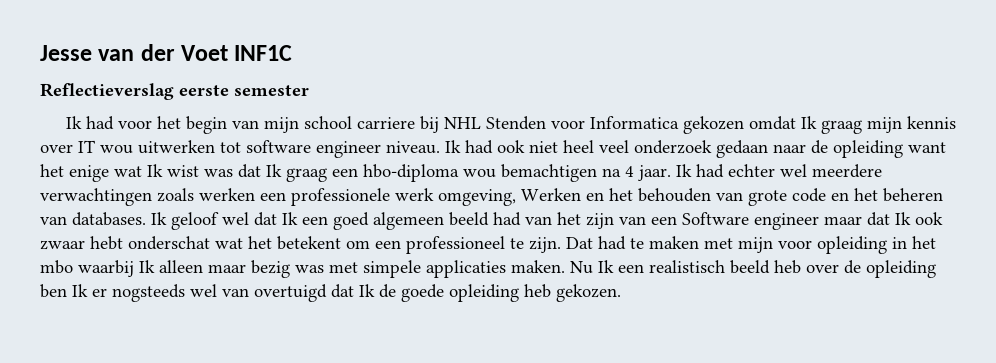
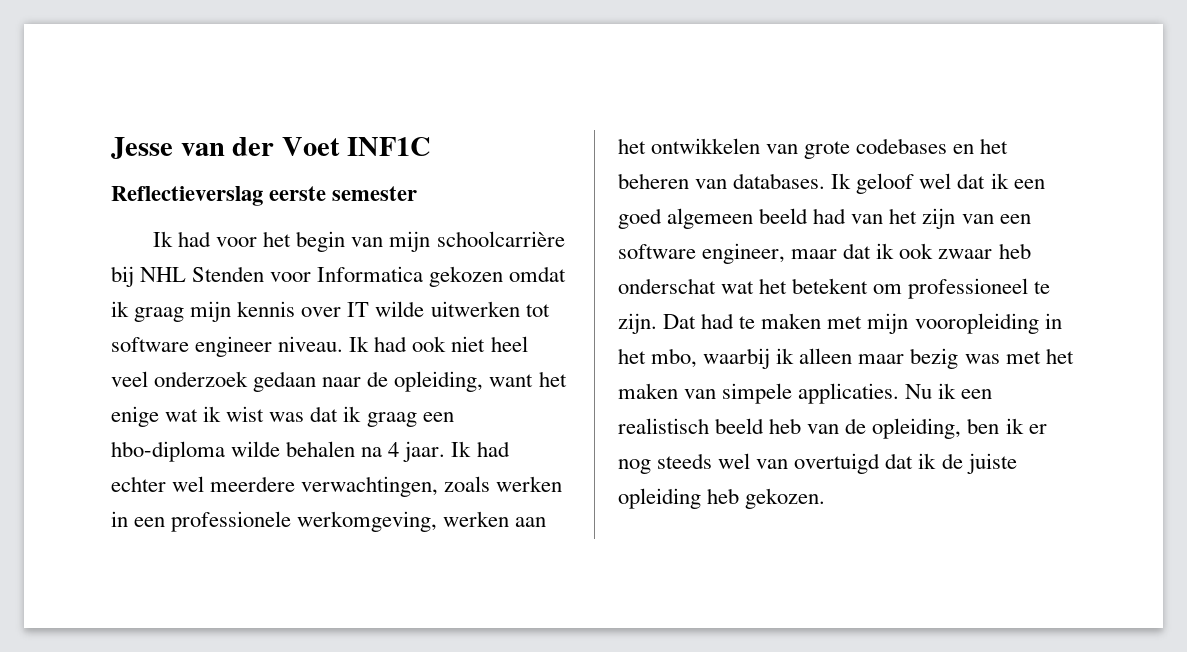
- Ik had voor het begin van mijn school carriere bij NHL Stenden voor Informatica gekozen omdat Ik graag mijn kennis over IT wou uitwerken tot software engineer niveau.
+ Ik had voor het begin van mijn schoolcarrière bij NHL Stenden voor Informatica gekozen omdat ik graag mijn kennis over IT wilde uitwerken tot software engineer niveau.
- Ik had ook niet heel veel onderzoek gedaan naar de opleiding want het enige wat Ik wist was dat Ik graag een hbo-diploma wou bemachtigen na 4 jaar.
+ Ik had ook niet heel veel onderzoek gedaan naar de opleiding, want het enige wat ik wist was dat ik graag een hbo-diploma wilde behalen na 4 jaar.
- Ik had echter wel meerdere verwachtingen zoals werken een professionele werk omgeving, Werken en het behouden van grote code en het beheren van databases.
+ Ik had echter wel meerdere verwachtingen, zoals werken in een professionele werkomgeving, werken aan het ontwikkelen van grote codebases en het beheren van databases.
- Ik geloof wel dat Ik een goed algemeen beeld had van het zijn van een Software engineer maar dat Ik ook zwaar hebt onderschat wat het betekent om een professioneel te zijn.
+ Ik geloof wel dat ik een goed algemeen beeld had van het zijn van een software engineer, maar dat ik ook zwaar heb onderschat wat het betekent om professioneel te zijn.
- Dat had te maken met mijn voor opleiding in het mbo waarbij Ik alleen maar bezig was met simpele applicaties maken. Nu Ik een realistisch beeld heb over de opleiding ben Ik er nogsteeds wel van overtuigd dat Ik de goede opleiding heb gekozen.
+ Dat had te maken met mijn vooropleiding in het mbo, waarbij ik alleen maar bezig was met het maken van simpele applicaties. Nu ik een realistisch beeld heb van de opleiding, ben ik er nog steeds wel van overtuigd dat ik de juiste opleiding heb gekozen.

